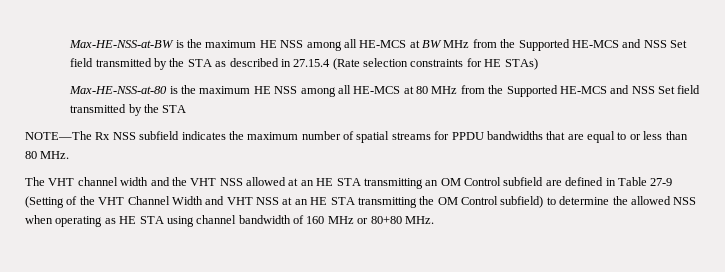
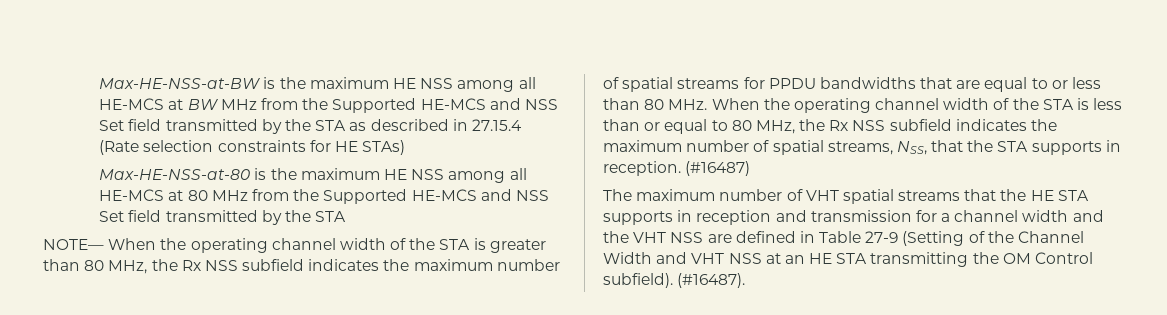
- NOTE—The Rx NSS subfield indicates the maximum number of spatial streams for PPDU bandwidths that are equal to or less than 80 MHz.
- The VHT channel width and the VHT NSS allowed at an HE STA transmitting an OM Control subfield are defined in Table 27-9 (Setting of the VHT Channel Width and VHT NSS at an HE STA transmitting the OM Control subfield) to determine the allowed NSS when operating as HE STA using channel bandwidth of 160 MHz or 80+80 MHz.
+ NOTE— When the operating channel width of the STA is greater than 80 MHz, the Rx NSS subfield indicates the maximum number of spatial streams for PPDU bandwidths that are equal to or less than 80 MHz. When the operating channel width of the STA is less than or equal to 80 MHz, the Rx NSS subfield indicates the maximum number of spatial streams, NSS, that the STA supports in reception. (#16487)
+ The maximum number of VHT spatial streams that the HE STA supports in reception and transmission for a channel width and the VHT NSS are defined in Table 27-9 (Setting of the Channel Width and VHT NSS at an HE STA transmitting the OM Control subfield). (#16487).

